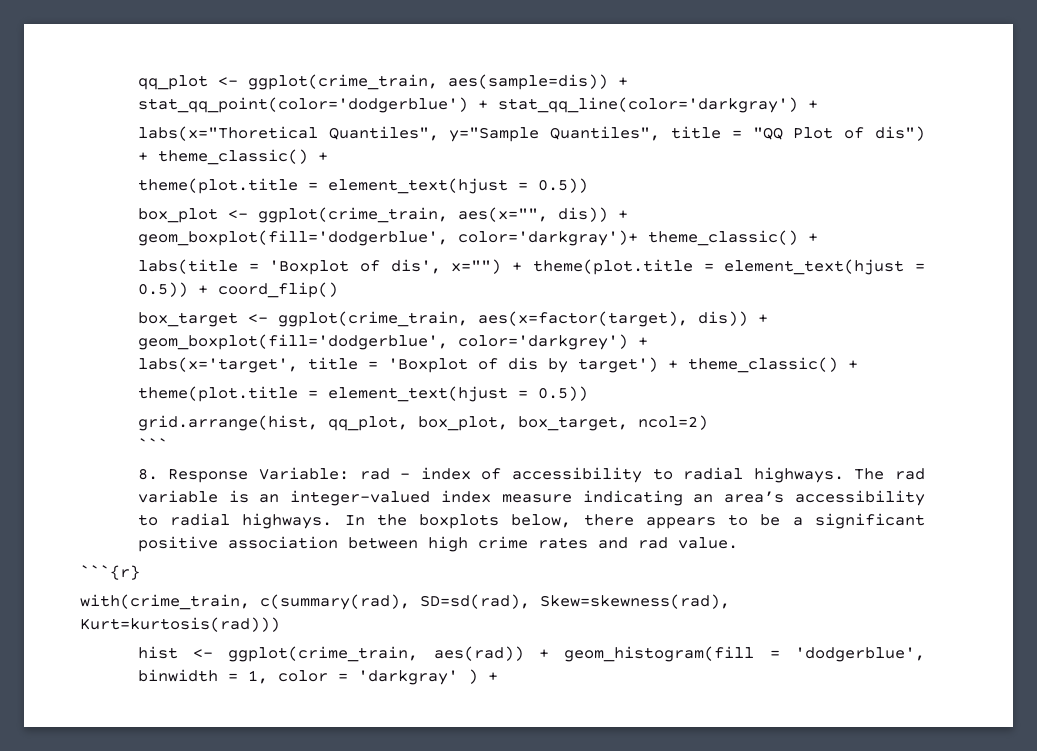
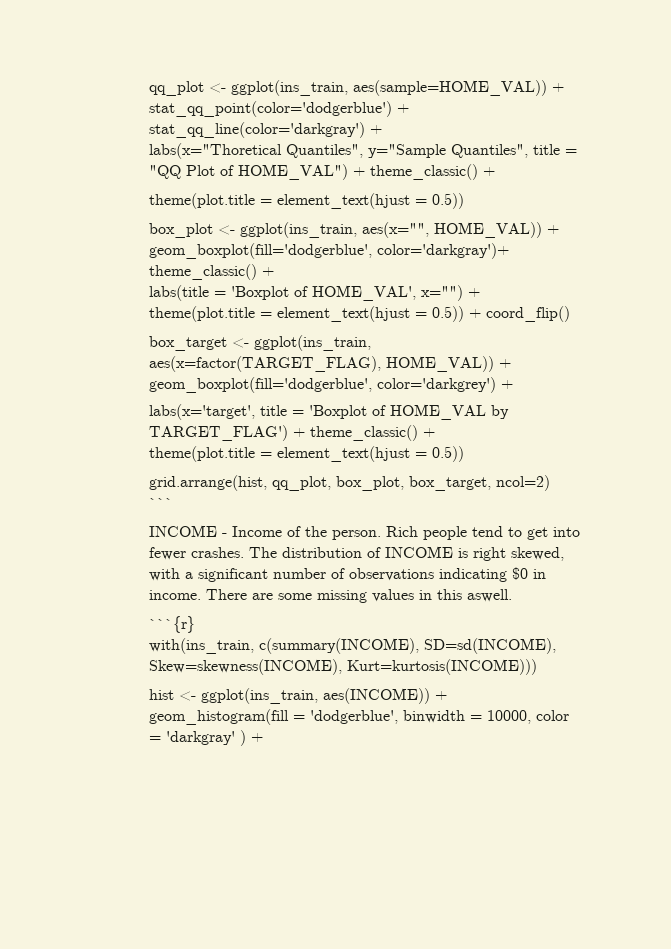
- qq_plot <- ggplot(crime_train, aes(sample=dis)) + stat_qq_point(color='dodgerblue') + stat_qq_line(color='darkgray') +
+ qq_plot <- ggplot(ins_train, aes(sample=HOME_VAL)) + stat_qq_point(color='dodgerblue') + stat_qq_line(color='darkgray') +
- labs(x="Thoretical Quantiles", y="Sample Quantiles", title = "QQ Plot of dis") + theme_classic() +
+ labs(x="Thoretical Quantiles", y="Sample Quantiles", title = "QQ Plot of HOME_VAL") + theme_classic() +
- box_plot <- ggplot(crime_train, aes(x="", dis)) + geom_boxplot(fill='dodgerblue', color='darkgray')+ theme_classic() +
+ box_plot <- ggplot(ins_train, aes(x="", HOME_VAL)) + geom_boxplot(fill='dodgerblue', color='darkgray')+ theme_classic() +
- labs(title = 'Boxplot of dis', x="") + theme(plot.title = element_text(hjust = 0.5)) + coord_flip()
+ labs(title = 'Boxplot of HOME_VAL', x="") + theme(plot.title = element_text(hjust = 0.5)) + coord_flip()
- box_target <- ggplot(crime_train, aes(x=factor(target), dis)) + geom_boxplot(fill='dodgerblue', color='darkgrey') +
+ box_target <- ggplot(ins_train, aes(x=factor(TARGET_FLAG), HOME_VAL)) + geom_boxplot(fill='dodgerblue', color='darkgrey') +
- labs(x='target', title = 'Boxplot of dis by target') + theme_classic() +
+ labs(x='target', title = 'Boxplot of HOME_VAL by TARGET_FLAG') + theme_classic() +
- 8. Response Variable: rad - index of accessibility to radial highways. The rad variable is an integer-valued index measure indicating an area’s accessibility to radial highways. In the boxplots below, there appears to be a significant positive association between high crime rates and rad value.
+ INCOME - Income of the person. Rich people tend to get into fewer crashes. The distribution of INCOME is right skewed, with a significant number of observations indicating $0 in income. There are some missing values in this aswell.
  ```{r}
- with(crime_train, c(summary(rad), SD=sd(rad), Skew=skewness(rad), Kurt=kurtosis(rad)))
+ with(ins_train, c(summary(INCOME), SD=sd(INCOME), Skew=skewness(INCOME), Kurt=kurtosis(INCOME)))
- hist <- ggplot(crime_train, aes(rad)) + geom_histogram(fill = 'dodgerblue', binwidth = 1, color = 'darkgray' ) +
+ hist <- ggplot(ins_train, aes(INCOME)) + geom_histogram(fill = 'dodgerblue', binwidth = 10000, color = 'darkgray' ) +

